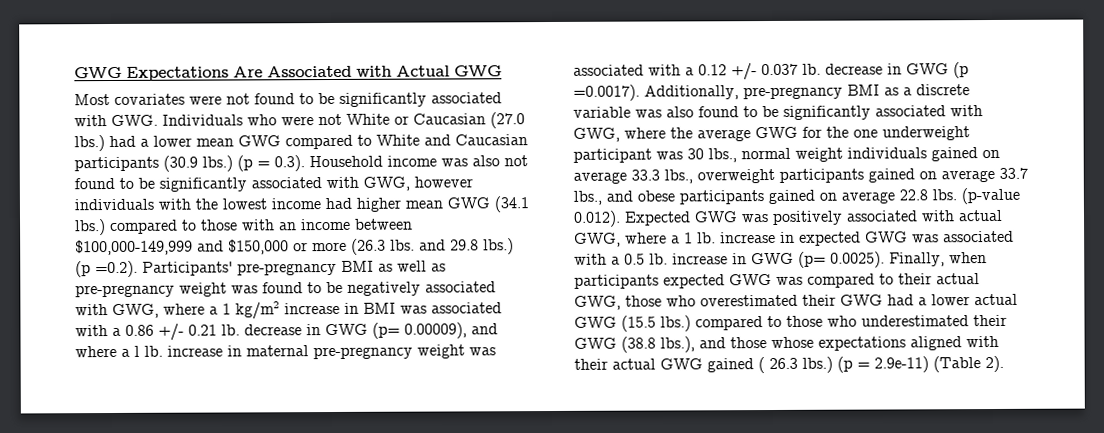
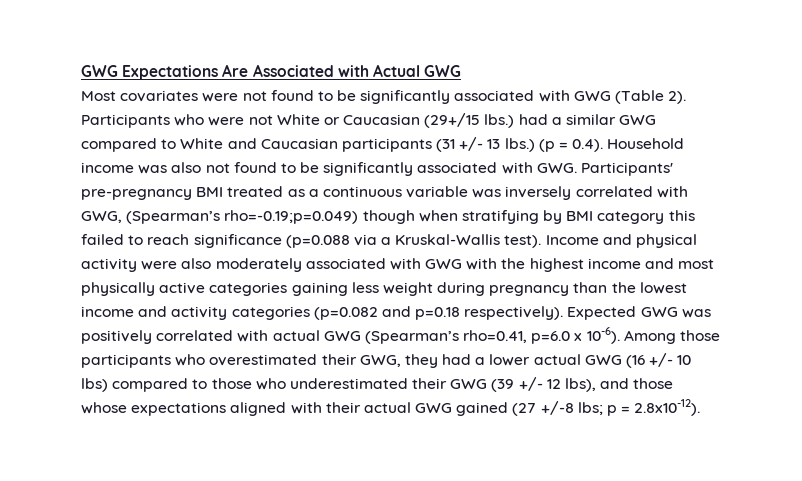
- Most covariates were not found to be significantly associated with GWG. Individuals who were not White or Caucasian (27.0 lbs.) had a lower mean GWG compared to White and Caucasian participants (30.9 lbs.) (p = 0.3). Household income was also not found to be significantly associated with GWG, however individuals with the lowest income had higher mean GWG (34.1 lbs.) compared to those with an income between $100,000-149,999 and $150,000 or more (26.3 lbs. and 29.8 lbs.) (p =0.2). Participants' pre-pregnancy BMI as well as pre-pregnancy weight was found to be negatively associated with GWG, where a 1 kg/m2 increase in BMI was associated with a 0.86 +/- 0.21 lb. decrease in GWG (p= 0.00009), and where a l lb. increase in maternal pre-pregnancy weight was associated with a 0.12 +/- 0.037 lb. decrease in GWG (p =0.0017). Additionally, pre-pregnancy BMI as a discrete variable was also found to be significantly associated with GWG, where the average GWG for the one underweight participant was 30 lbs., normal weight individuals gained on average 33.3 lbs., overweight participants gained on average 33.7 lbs., and obese participants gained on average 22.8 lbs. (p-value 0.012). Expected GWG was positively associated with actual GWG, where a 1 lb. increase in expected GWG was associated with a 0.5 lb. increase in GWG (p= 0.0025). Finally, when participants expected GWG was compared to their actual GWG, those who overestimated their GWG had a lower actual GWG (15.5 lbs.) compared to those who underestimated their GWG (38.8 lbs.), and those whose expectations aligned with their actual GWG gained ( 26.3 lbs.) (p = 2.9e-11) (Table 2).
+ Most covariates were not found to be significantly associated with GWG (Table 2). Participants who were not White or Caucasian (29+/15 lbs.) had a similar GWG compared to White and Caucasian participants (31 +/- 13 lbs.) (p = 0.4). Household income was also not found to be significantly associated with GWG. Participants' pre-pregnancy BMI treated as a continuous variable was inversely correlated with GWG, (Spearman’s rho=-0.19;p=0.049) though when stratifying by BMI category this failed to reach significance (p=0.088 via a Kruskal-Wallis test). Income and physical activity were also moderately associated with GWG with the highest income and most physically active categories gaining less weight during pregnancy than the lowest income and activity categories (p=0.082 and p=0.18 respectively). Expected GWG was positively correlated with actual GWG (Spearman’s rho=0.41, p=6.0 x 10-6). Among those participants who overestimated their GWG, they had a lower actual GWG (16 +/- 10 lbs) compared to those who underestimated their GWG (39 +/- 12 lbs), and those whose expectations aligned with their actual GWG gained (27 +/-8 lbs; p = 2.8x10-12).

